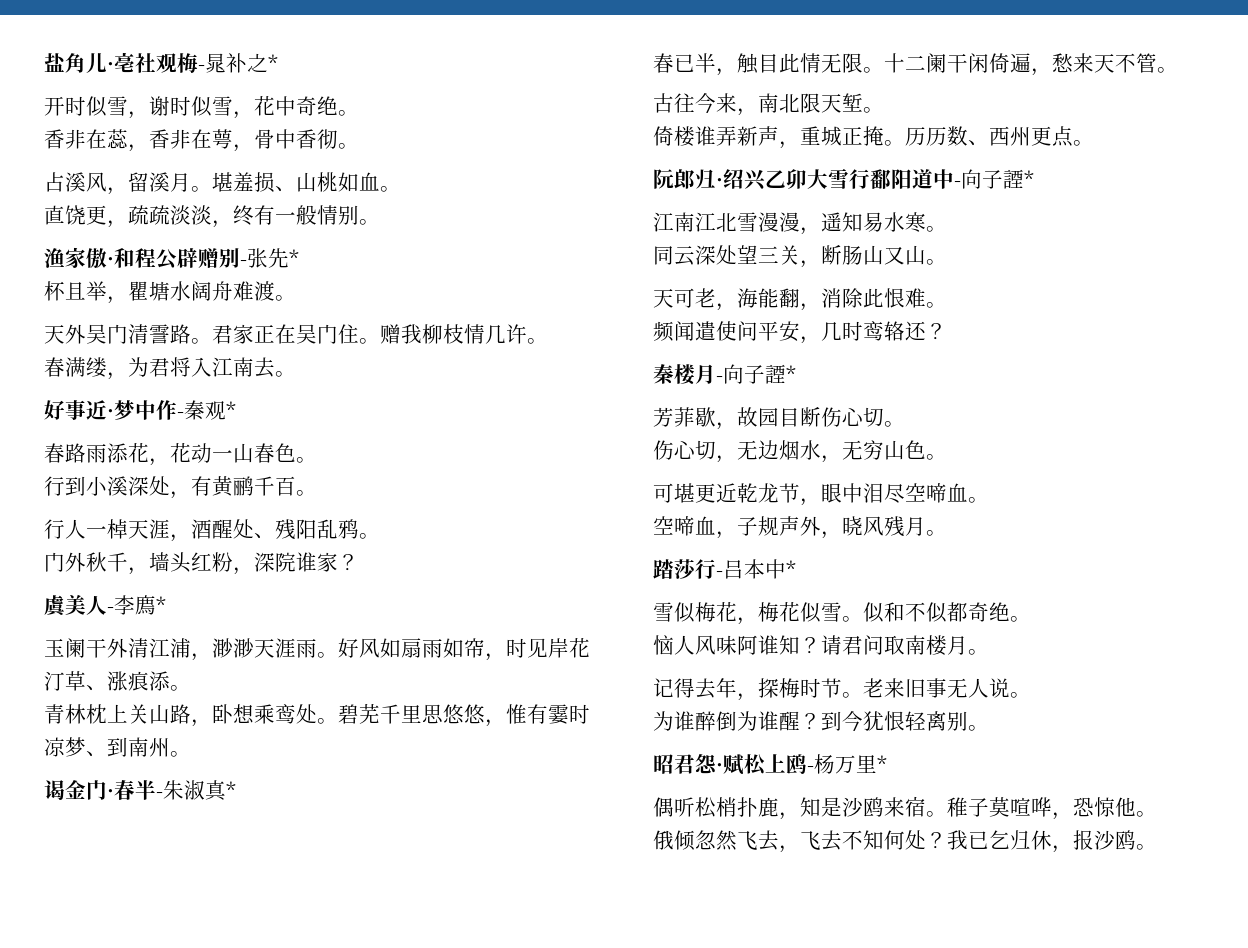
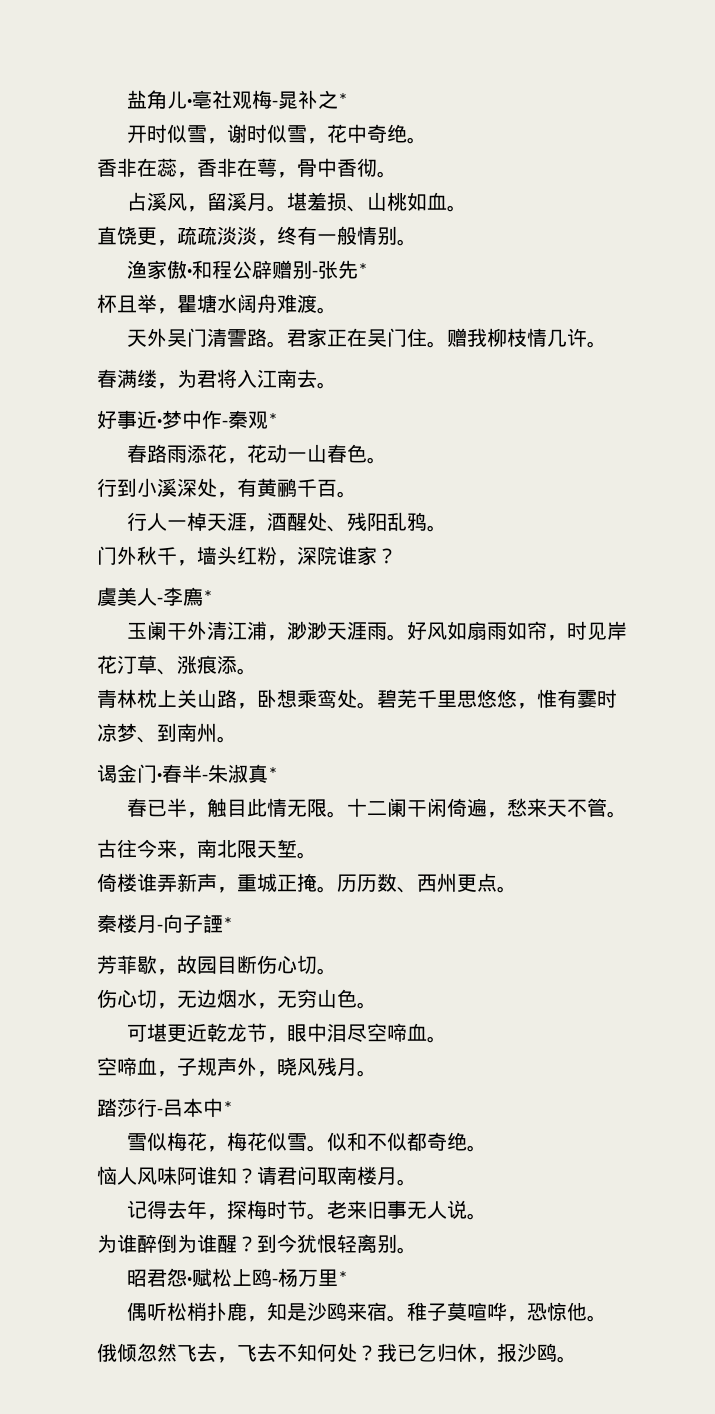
- 阮郎归·绍兴乙卯大雪行鄱阳道中-向子諲*
- 江南江北雪漫漫，遥知易水寒。
- 同云深处望三关，断肠山又山。
- 天可老，海能翻，消除此恨难。
- 频闻遣使问平安，几时鸾辂还？

